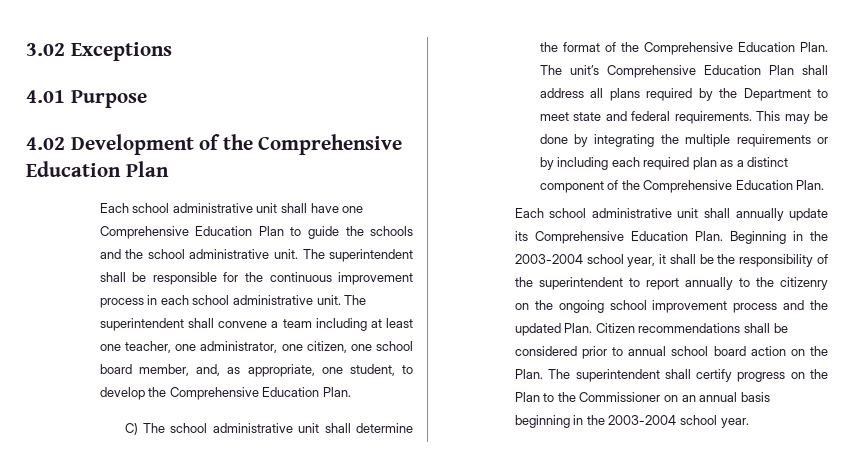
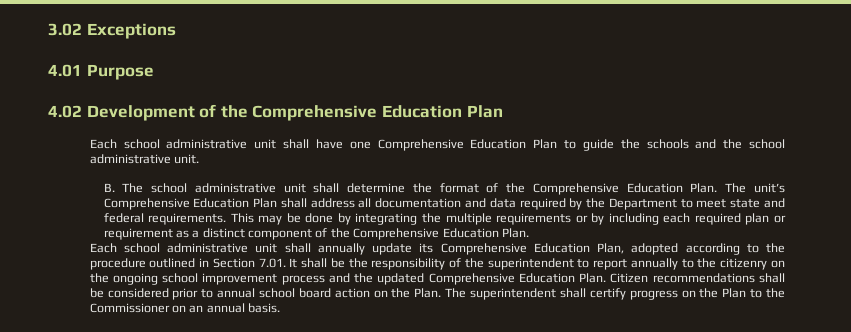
- Each school administrative unit shall have one Comprehensive Education Plan to guide the schools and the school administrative unit. The superintendent shall be responsible for the continuous improvement process in each school administrative unit. The superintendent shall convene a team including at least one teacher, one administrator, one citizen, one school board member, and, as appropriate, one student, to develop the Comprehensive Education Plan.
- C) The school administrative unit shall determine the format of the Comprehensive Education Plan.
+ Each school administrative unit shall have one Comprehensive Education Plan to guide the schools and the school administrative unit.
+ B. The school administrative unit shall determine the format of the Comprehensive Education Plan.
- The unit’s Comprehensive Education Plan shall address all plans required by the Department to meet state and federal requirements.
+ The unit’s Comprehensive Education Plan shall address all documentation and data required by the Department to meet state and federal requirements.
- This may be done by integrating the multiple requirements or by including each required plan as a distinct component of the Comprehensive Education Plan.
+ This may be done by integrating the multiple requirements or by including each required plan or requirement as a distinct component of the Comprehensive Education Plan.
- Each school administrative unit shall annually update its Comprehensive Education Plan. Beginning in the 2003-2004 school year, it shall be the responsibility of the superintendent to report annually to the citizenry on the ongoing school improvement process and the updated Plan.
+ Each school administrative unit shall annually update its Comprehensive Education Plan, adopted according to the procedure outlined in Section 7.01. It shall be the responsibility of the superintendent to report annually to the citizenry on the ongoing school improvement process and the updated Comprehensive Education Plan.
- The superintendent shall certify progress on the Plan to the Commissioner on an annual basis beginning in the 2003-2004 school year.
+ The superintendent shall certify progress on the Plan to the Commissioner on an annual basis.

